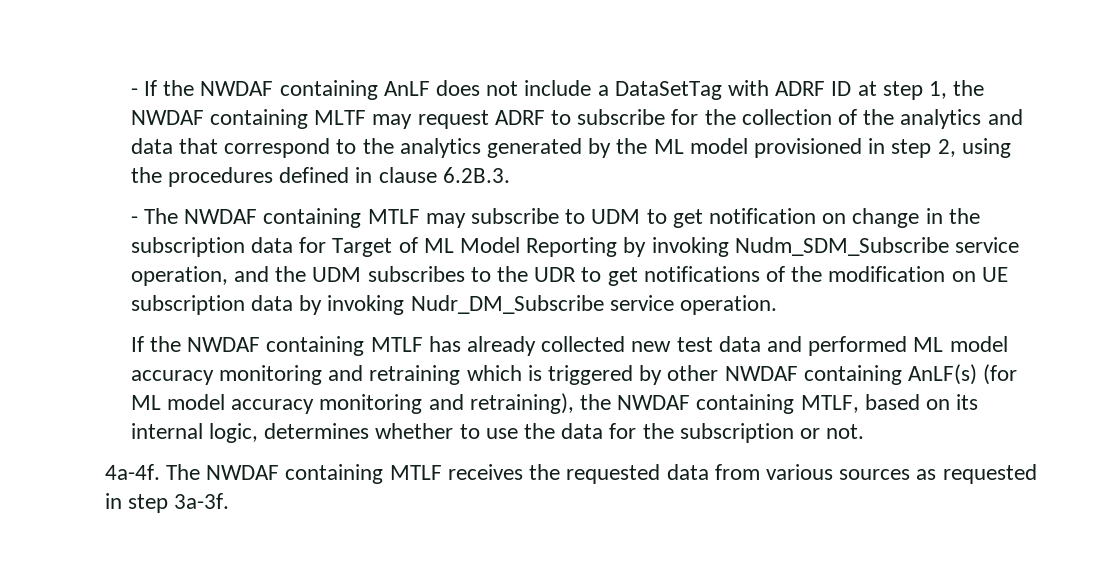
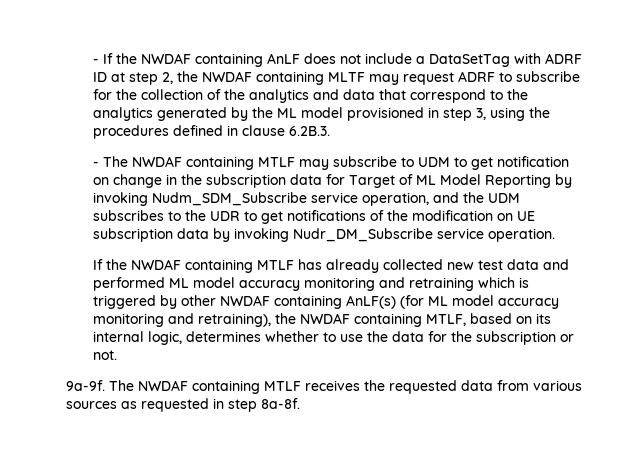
- - If the NWDAF containing AnLF does not include a DataSetTag with ADRF ID at step 1, the NWDAF containing MLTF may request ADRF to subscribe for the collection of the analytics and data that correspond to the analytics generated by the ML model provisioned in step 2, using the procedures defined in clause 6.2B.3.
+ - If the NWDAF containing AnLF does not include a DataSetTag with ADRF ID at step 2, the NWDAF containing MLTF may request ADRF to subscribe for the collection of the analytics and data that correspond to the analytics generated by the ML model provisioned in step 3, using the procedures defined in clause 6.2B.3.
- 4a-4f.
+ 9a-9f.
- The NWDAF containing MTLF receives the requested data from various sources as requested in step 3a-3f.
+ The NWDAF containing MTLF receives the requested data from various sources as requested in step 8a-8f.

